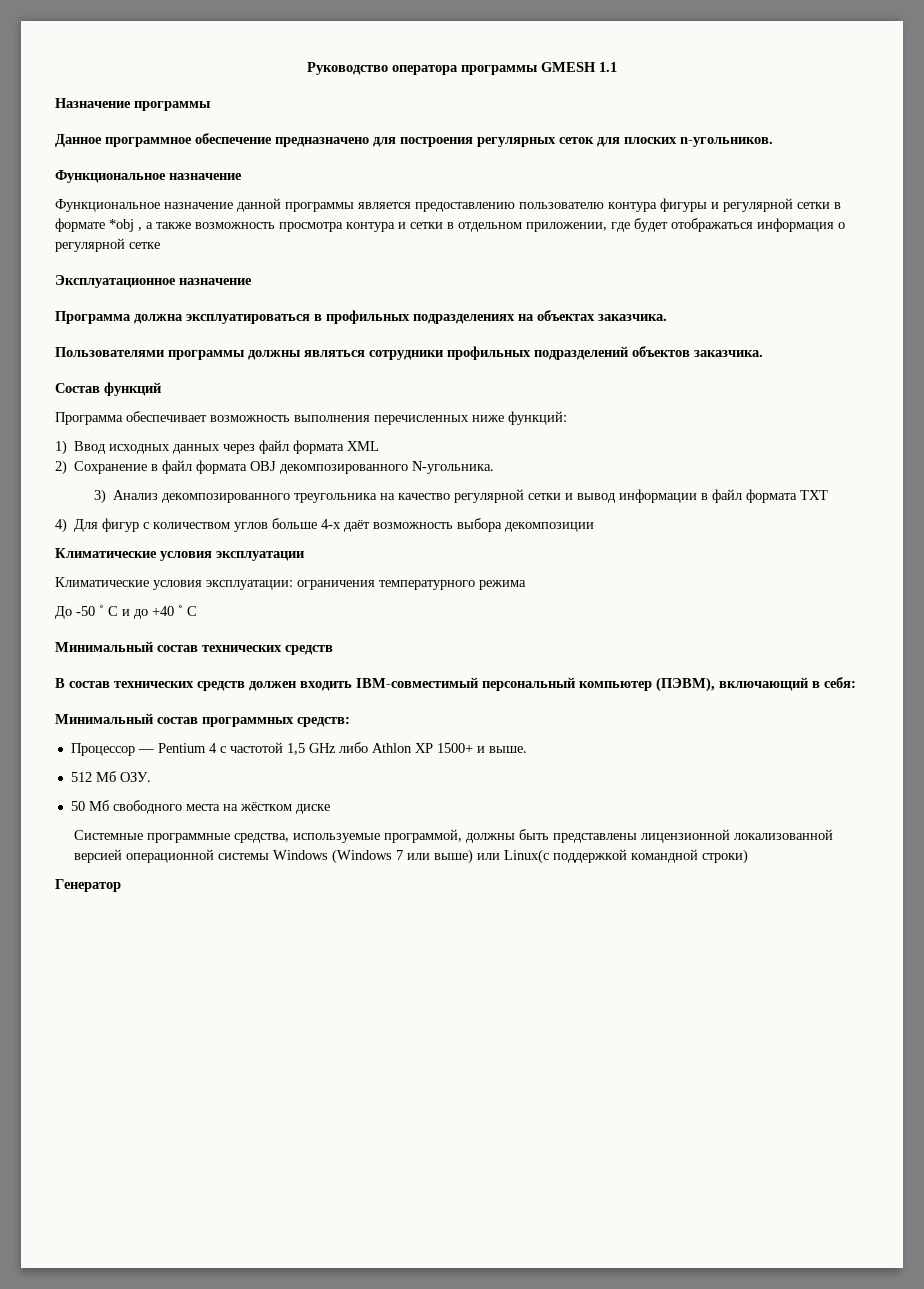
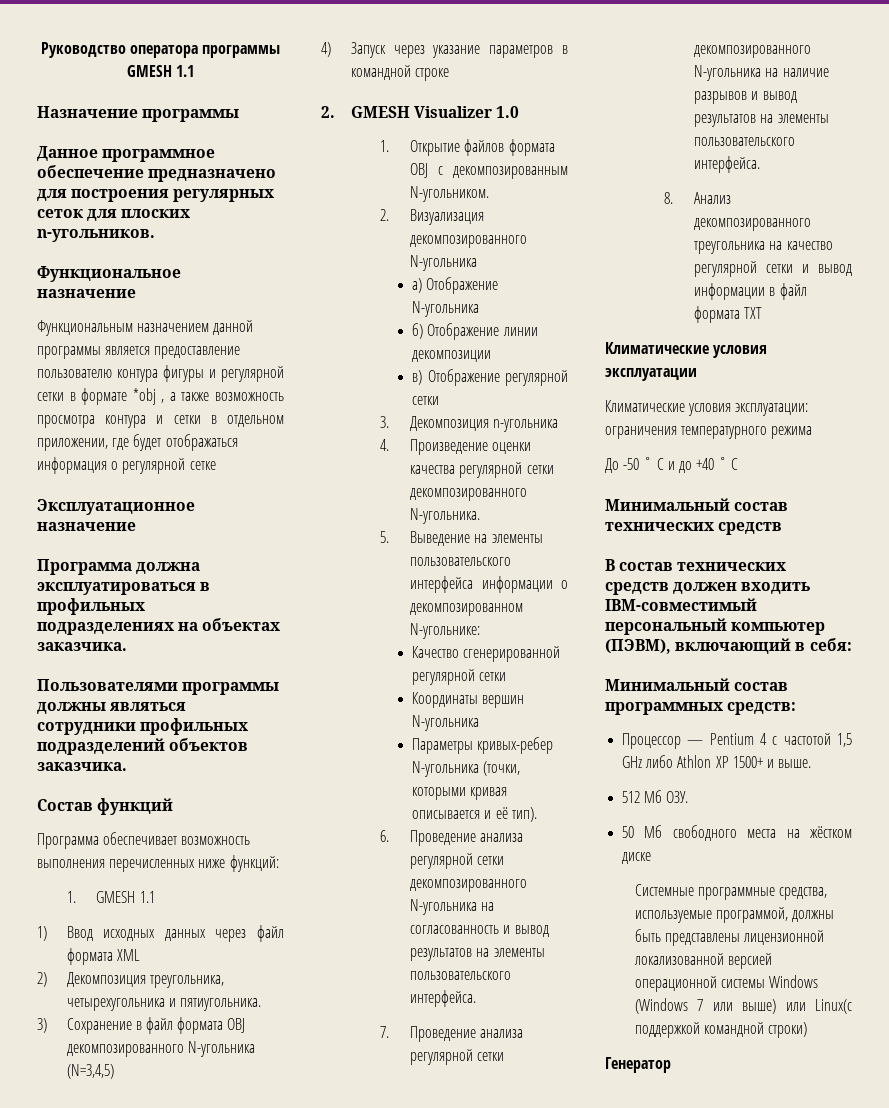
- Функциональное назначение данной программы является предоставлению пользователю контура фигуры и регулярной сетки в формате *obj , а также возможность просмотра контура и сетки в отдельном приложении, где будет отображаться информация о регулярной сетке
+ Функциональным назначением данной программы является предоставление пользователю контура фигуры и регулярной сетки в формате *obj , а также возможность просмотра контура и сетки в отдельном приложении, где будет отображаться информация о регулярной сетке
+ 1. GMESH 1.1
- 2) Сохранение в файл формата OBJ декомпозированного N-угольника.
- 3) Анализ декомпозированного треугольника на качество регулярной сетки и вывод информации в файл формата TXT
+ 2) Декомпозиция треугольника, четырехугольника и пятиугольника.
+ 3) Сохранение в файл формата OBJ декомпозированного N-угольника (N=3,4,5)
+ 4) Запуск через указание параметров в командной строке
+ 2. GMESH Visualizer 1.0
+ 1. Открытие файлов формата OBJ с декомпозированным N-угольником.
+ 2. Визуализация декомпозированного N-угольника
+ а) Отображение N-угольника
+ б) Отображение линии декомпозиции
+ в) Отображение регулярной сетки
+ 3. Декомпозиция n-угольника
+ 4. Произведение оценки качества регулярной сетки декомпозированного N-угольника.
+ 5. Выведение на элементы пользовательского интерфейса информации о декомпозированном N-угольнике:
+ Качество сгенерированной регулярной сетки
+ Координаты вершин N-угольника
+ Параметры кривых-ребер N-угольника (точки, которыми кривая описывается и её тип).
+ 6. Проведение анализа регулярной сетки декомпозированного N-угольника на согласованность и вывод результатов на элементы пользовательского интерфейса.
+ 7. Проведение анализа регулярной сетки декомпозированного N-угольника на наличие разрывов и вывод результатов на элементы пользовательского интерфейса.
+ 8. Анализ декомпозированного треугольника на качество регулярной сетки и вывод информации в файл формата TXT
- 4) Для фигур с количеством углов больше 4-х даёт возможность выбора декомпозиции

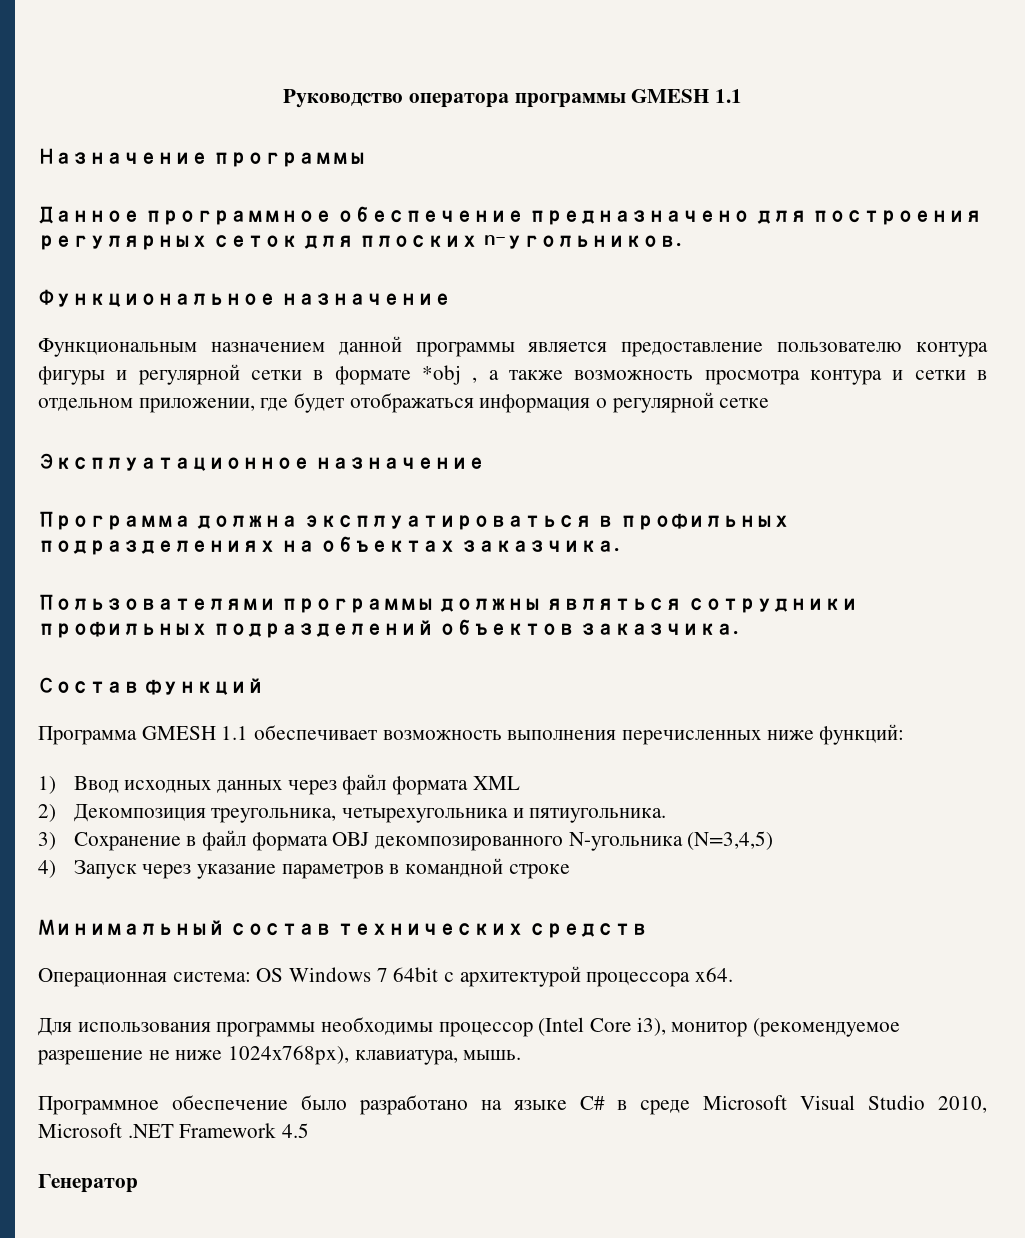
- Программа обеспечивает возможность выполнения перечисленных ниже функций:
+ Программа GMESH 1.1 обеспечивает возможность выполнения перечисленных ниже функций:
- 1. GMESH 1.1
- 2. GMESH Visualizer 1.0
- 1. Открытие файлов формата OBJ с декомпозированным N-угольником.
- 2. Визуализация декомпозированного N-угольника
- а) Отображение N-угольника
- б) Отображение линии декомпозиции
- в) Отображение регулярной сетки
- 3. Декомпозиция n-угольника
- 4. Произведение оценки качества регулярной сетки декомпозированного N-угольника.
- 5. Выведение на элементы пользовательского интерфейса информации о декомпозированном N-угольнике:
- Качество сгенерированной регулярной сетки
- Координаты вершин N-угольника
- Параметры кривых-ребер N-угольника (точки, которыми кривая описывается и её тип).
- 6. Проведение анализа регулярной сетки декомпозированного N-угольника на согласованность и вывод результатов на элементы пользовательского интерфейса.
- 7. Проведение анализа регулярной сетки декомпозированного N-угольника на наличие разрывов и вывод результатов на элементы пользовательского интерфейса.
- 8. Анализ декомпозированного треугольника на качество регулярной сетки и вывод информации в файл формата TXT
- Климатические условия эксплуатации
- Климатические условия эксплуатации: ограничения температурного режима
- До -50 ˚ С и до +40 ˚ С
  Минимальный состав технических средств
- В состав технических средств должен входить IBM-совместимый персональный компьютер (ПЭВМ), включающий в себя:
- Минимальный состав программных средств:
- Процессор — Pentium 4 с частотой 1,5 GHz либо Athlon XP 1500+ и выше.
- 512 Мб ОЗУ.
- 50 Мб свободного места на жёстком диске
- Системные программные средства, используемые программой, должны быть представлены лицензионной локализованной версией операционной системы Windows (Windows 7 или выше) или Linux(с поддержкой командной строки)
+ Операционная система: OS Windows 7 64bit с архитектурой процессора x64.
+ Для использования программы необходимы процессор (Intel Core i3), монитор (рекомендуемое разрешение не ниже 1024х768px), клавиатура, мышь.
+ Программное обеспечение было разработано на языке C# в среде Microsoft Visual Studio 2010, Microsoft .NET Framework 4.5

